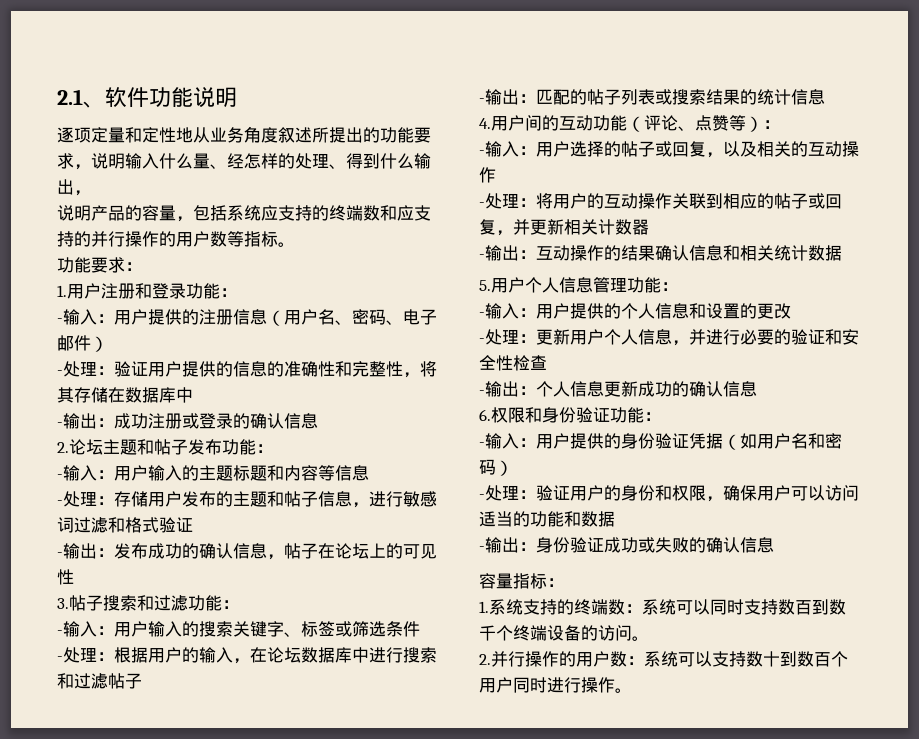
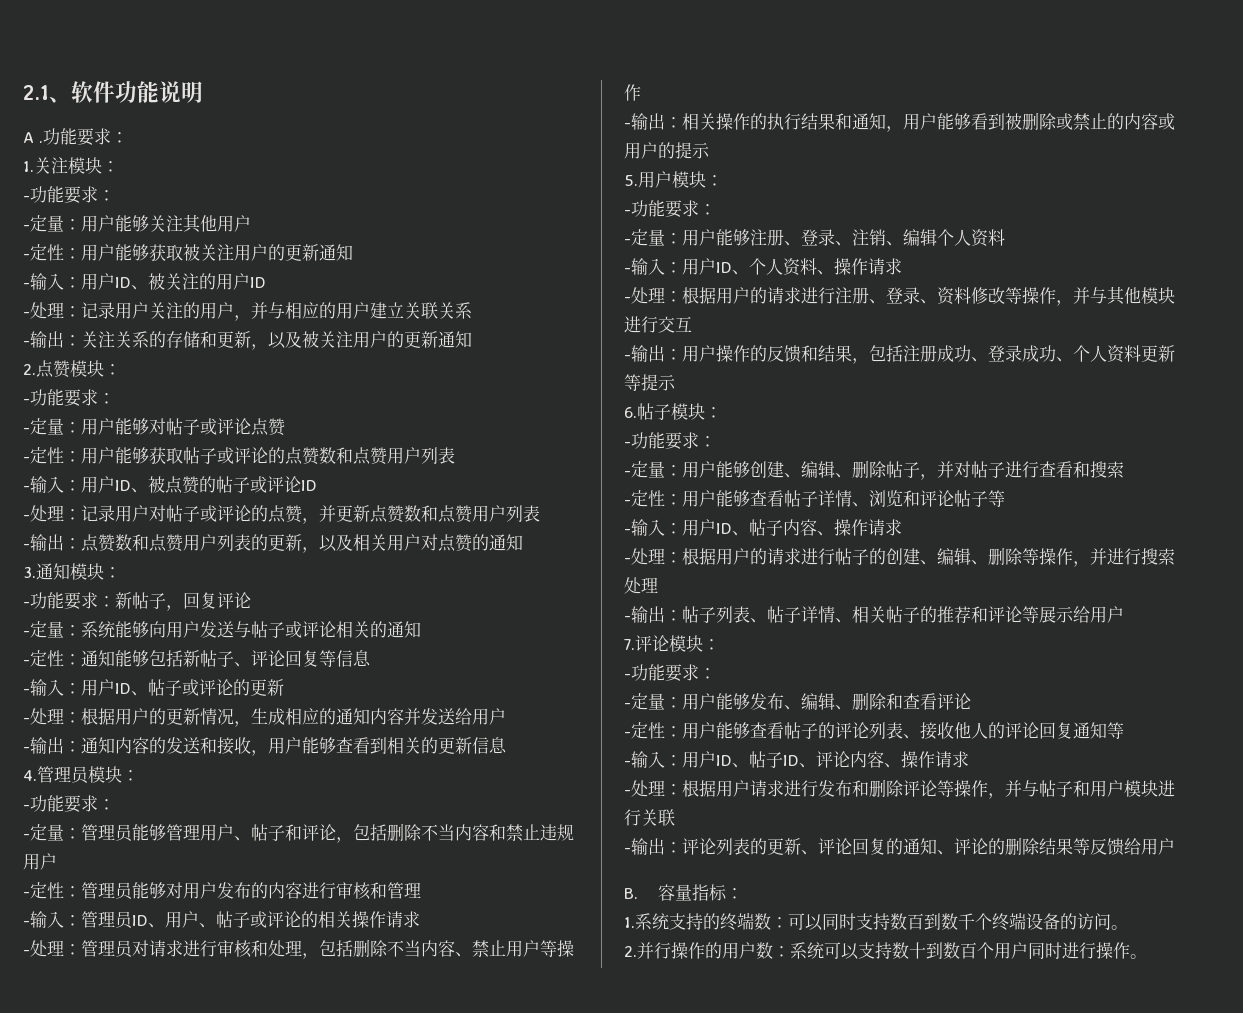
- 逐项定量和定性地从业务角度叙述所提出的功能要求，说明输入什么量、经怎样的处理、得到什么输出，
- 说明产品的容量，包括系统应支持的终端数和应支持的并行操作的用户数等指标。
- 功能要求：
- 1.用户注册和登录功能：
- -输入：用户提供的注册信息（用户名、密码、电子邮件）
- -处理：验证用户提供的信息的准确性和完整性，将其存储在数据库中
- -输出：成功注册或登录的确认信息
- 2.论坛主题和帖子发布功能：
- -输入：用户输入的主题标题和内容等信息
- -处理：存储用户发布的主题和帖子信息，进行敏感词过滤和格式验证
- -输出：发布成功的确认信息，帖子在论坛上的可见性
- 3.帖子搜索和过滤功能：
- -输入：用户输入的搜索关键字、标签或筛选条件
- -处理：根据用户的输入，在论坛数据库中进行搜索和过滤帖子
- -输出：匹配的帖子列表或搜索结果的统计信息
- 4.用户间的互动功能（评论、点赞等）：
- -输入：用户选择的帖子或回复，以及相关的互动操作
- -处理：将用户的互动操作关联到相应的帖子或回复，并更新相关计数器
- -输出：互动操作的结果确认信息和相关统计数据
- 5.用户个人信息管理功能：
- -输入：用户提供的个人信息和设置的更改
- -处理：更新用户个人信息，并进行必要的验证和安全性检查
- -输出：个人信息更新成功的确认信息
- 6.权限和身份验证功能：
- -输入：用户提供的身份验证凭据（如用户名和密码）
- -处理：验证用户的身份和权限，确保用户可以访问适当的功能和数据
- -输出：身份验证成功或失败的确认信息
- 容量指标：
+ A .功能要求：
+ 1.关注模块：
+ -功能要求：
+ -定量：用户能够关注其他用户
+ -定性：用户能够获取被关注用户的更新通知
+ -输入：用户ID、被关注的用户ID
+ -处理：记录用户关注的用户，并与相应的用户建立关联关系
+ -输出：关注关系的存储和更新，以及被关注用户的更新通知
+ 2.点赞模块：
+ -功能要求：
+ -定量：用户能够对帖子或评论点赞
+ -定性：用户能够获取帖子或评论的点赞数和点赞用户列表
+ -输入：用户ID、被点赞的帖子或评论ID
+ -处理：记录用户对帖子或评论的点赞，并更新点赞数和点赞用户列表
+ -输出：点赞数和点赞用户列表的更新，以及相关用户对点赞的通知
+ 3.通知模块：
+ -功能要求：新帖子，回复评论
+ -定量：系统能够向用户发送与帖子或评论相关的通知
+ -定性：通知能够包括新帖子、评论回复等信息
+ -输入：用户ID、帖子或评论的更新
+ -处理：根据用户的更新情况，生成相应的通知内容并发送给用户
+ -输出：通知内容的发送和接收，用户能够查看到相关的更新信息
+ 4.管理员模块：
+ -功能要求：
+ -定量：管理员能够管理用户、帖子和评论，包括删除不当内容和禁止违规用户
+ -定性：管理员能够对用户发布的内容进行审核和管理
+ -输入：管理员ID、用户、帖子或评论的相关操作请求
+ -处理：管理员对请求进行审核和处理，包括删除不当内容、禁止用户等操作
+ -输出：相关操作的执行结果和通知，用户能够看到被删除或禁止的内容或用户的提示
+ 5.用户模块：
+ -功能要求：
+ -定量：用户能够注册、登录、注销、编辑个人资料
+ -输入：用户ID、个人资料、操作请求
+ -处理：根据用户的请求进行注册、登录、资料修改等操作，并与其他模块进行交互
+ -输出：用户操作的反馈和结果，包括注册成功、登录成功、个人资料更新等提示
+ 6.帖子模块：
+ -功能要求：
+ -定量：用户能够创建、编辑、删除帖子，并对帖子进行查看和搜索
+ -定性：用户能够查看帖子详情、浏览和评论帖子等
+ -输入：用户ID、帖子内容、操作请求
+ -处理：根据用户的请求进行帖子的创建、编辑、删除等操作，并进行搜索处理
+ -输出：帖子列表、帖子详情、相关帖子的推荐和评论等展示给用户
+ 7.评论模块：
+ -功能要求：
+ -定量：用户能够发布、编辑、删除和查看评论
+ -定性：用户能够查看帖子的评论列表、接收他人的评论回复通知等
+ -输入：用户ID、帖子ID、评论内容、操作请求
+ -处理：根据用户请求进行发布和删除评论等操作，并与帖子和用户模块进行关联
+ -输出：评论列表的更新、评论回复的通知、评论的删除结果等反馈给用户
+ B.容量指标：
- 1.系统支持的终端数：系统可以同时支持数百到数千个终端设备的访问。
+ 1.系统支持的终端数：可以同时支持数百到数千个终端设备的访问。

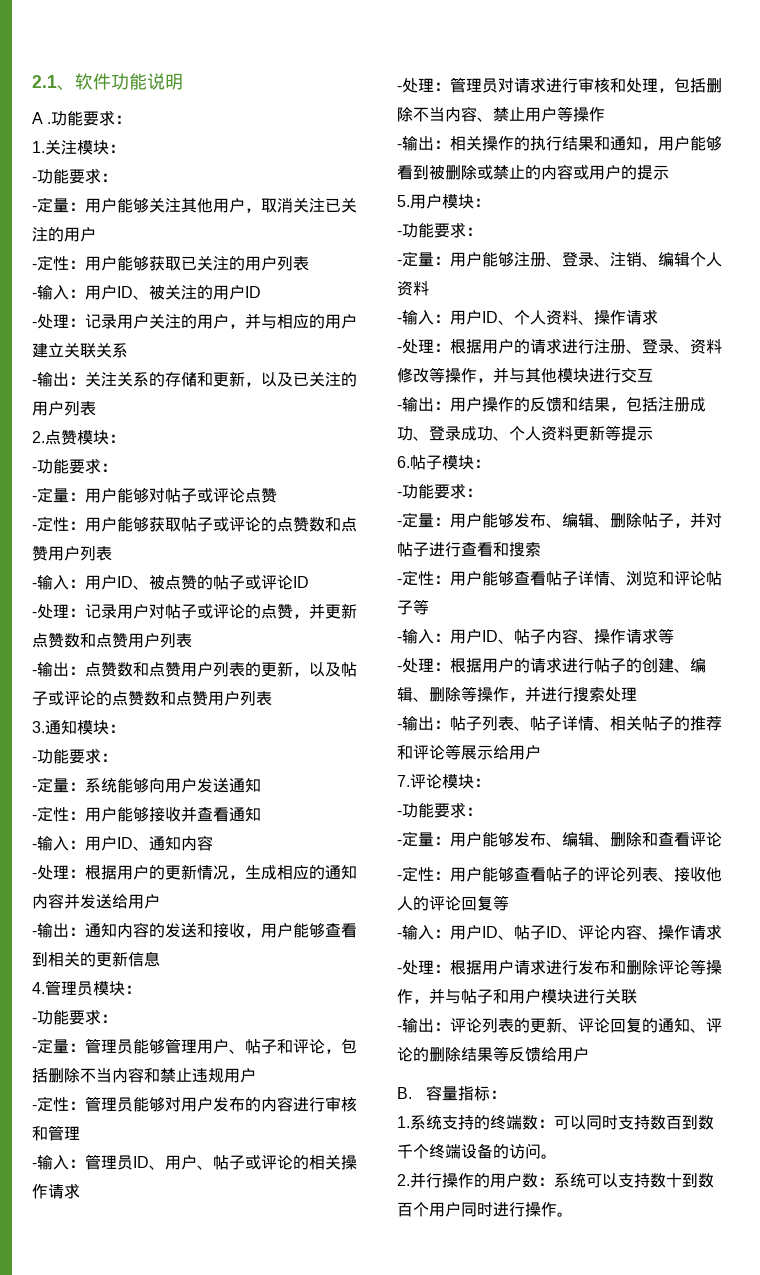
- -定量：用户能够关注其他用户
- -定性：用户能够获取被关注用户的更新通知
+ -定量：用户能够关注其他用户，取消关注已关注的用户
+ -定性：用户能够获取已关注的用户列表
- -输出：关注关系的存储和更新，以及被关注用户的更新通知
+ -输出：关注关系的存储和更新，以及已关注的用户列表
- -输出：点赞数和点赞用户列表的更新，以及相关用户对点赞的通知
+ -输出：点赞数和点赞用户列表的更新，以及帖子或评论的点赞数和点赞用户列表
  3.通知模块：
- -功能要求：新帖子，回复评论
+ -功能要求：
- -定量：系统能够向用户发送与帖子或评论相关的通知
+ -定量：系统能够向用户发送通知
- -定性：通知能够包括新帖子、评论回复等信息
- -输入：用户ID、帖子或评论的更新
+ -定性：用户能够接收并查看通知
+ -输入：用户ID、通知内容
- -定量：用户能够创建、编辑、删除帖子，并对帖子进行查看和搜索
+ -定量：用户能够发布、编辑、删除帖子，并对帖子进行查看和搜索
- -输入：用户ID、帖子内容、操作请求
+ -输入：用户ID、帖子内容、操作请求等
- -定性：用户能够查看帖子的评论列表、接收他人的评论回复通知等
+ -定性：用户能够查看帖子的评论列表、接收他人的评论回复等

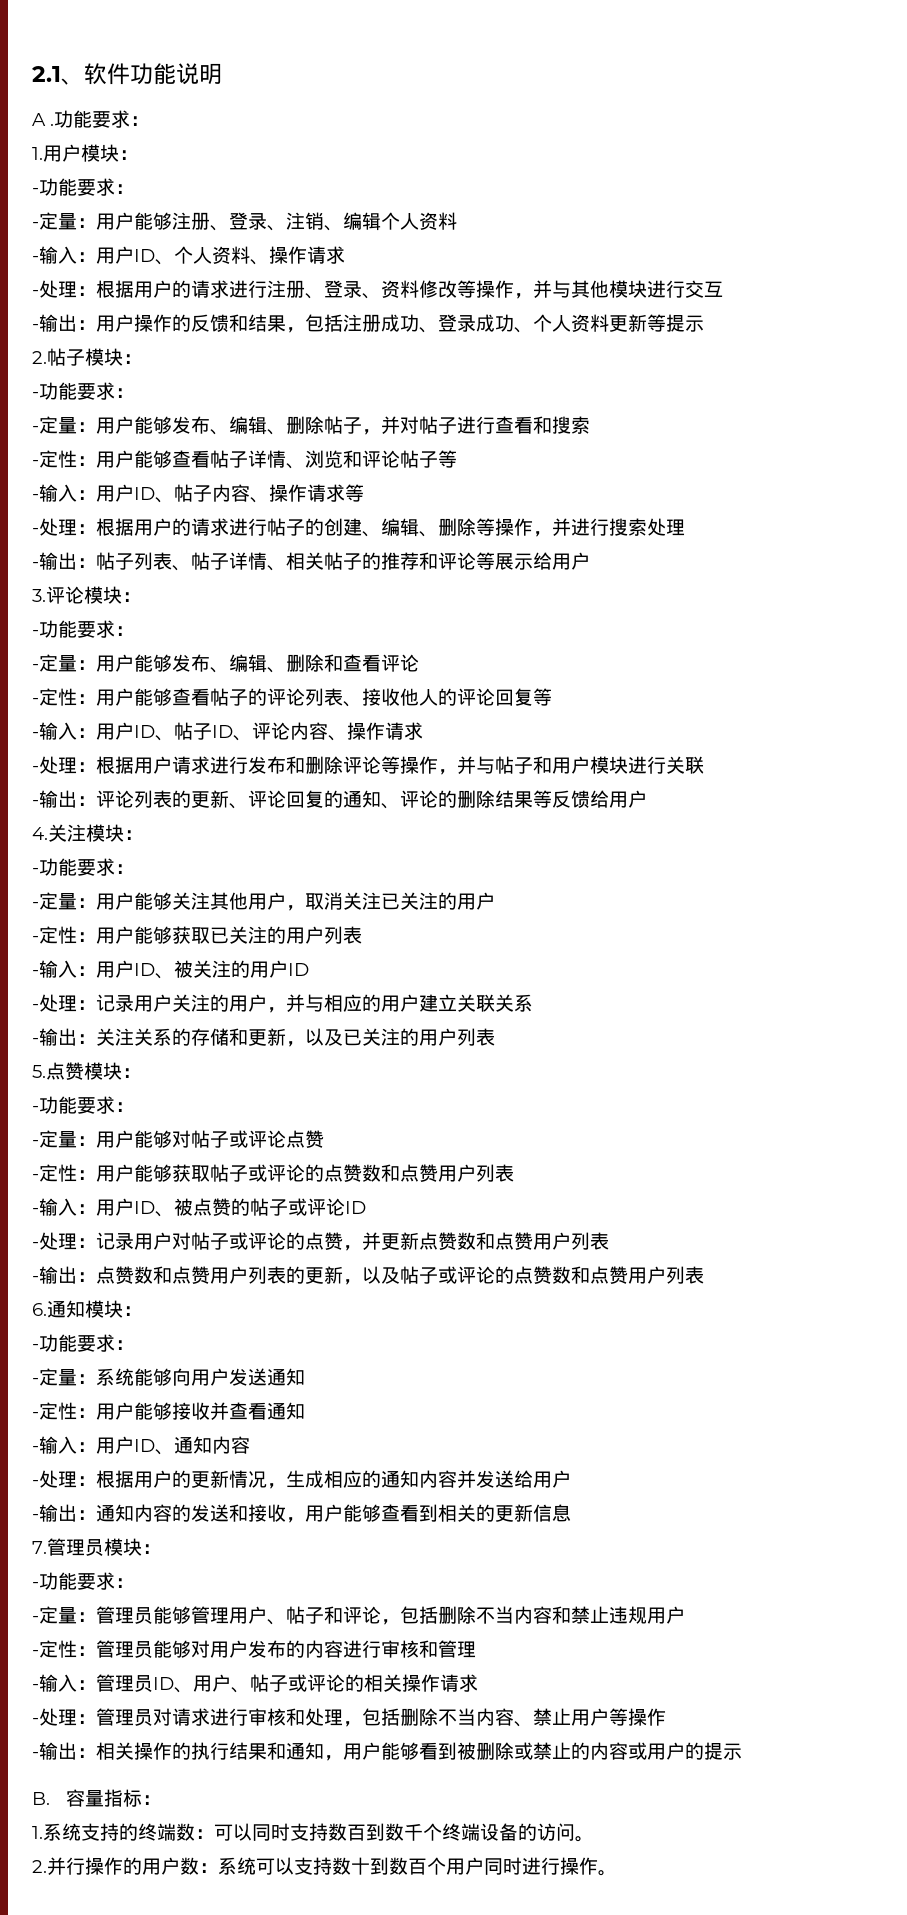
- 1.关注模块：
+ 1.用户模块：
+ -功能要求：
+ -定量：用户能够注册、登录、注销、编辑个人资料
+ -输入：用户ID、个人资料、操作请求
+ -处理：根据用户的请求进行注册、登录、资料修改等操作，并与其他模块进行交互
+ -输出：用户操作的反馈和结果，包括注册成功、登录成功、个人资料更新等提示
+ 2.帖子模块：
+ -功能要求：
+ -定量：用户能够发布、编辑、删除帖子，并对帖子进行查看和搜索
+ -定性：用户能够查看帖子详情、浏览和评论帖子等
+ -输入：用户ID、帖子内容、操作请求等
+ -处理：根据用户的请求进行帖子的创建、编辑、删除等操作，并进行搜索处理
+ -输出：帖子列表、帖子详情、相关帖子的推荐和评论等展示给用户
+ 3.评论模块：
+ -功能要求：
+ -定量：用户能够发布、编辑、删除和查看评论
+ -定性：用户能够查看帖子的评论列表、接收他人的评论回复等
+ -输入：用户ID、帖子ID、评论内容、操作请求
+ -处理：根据用户请求进行发布和删除评论等操作，并与帖子和用户模块进行关联
+ -输出：评论列表的更新、评论回复的通知、评论的删除结果等反馈给用户
+ 4.关注模块：
- 2.点赞模块：
+ 5.点赞模块：
- 3.通知模块：
+ 6.通知模块：
- 4.管理员模块：
+ 7.管理员模块：
- 5.用户模块：
- -功能要求：
- -定量：用户能够注册、登录、注销、编辑个人资料
- -输入：用户ID、个人资料、操作请求
- -处理：根据用户的请求进行注册、登录、资料修改等操作，并与其他模块进行交互
- -输出：用户操作的反馈和结果，包括注册成功、登录成功、个人资料更新等提示
- 6.帖子模块：
- -功能要求：
- -定量：用户能够发布、编辑、删除帖子，并对帖子进行查看和搜索
- -定性：用户能够查看帖子详情、浏览和评论帖子等
- -输入：用户ID、帖子内容、操作请求等
- -处理：根据用户的请求进行帖子的创建、编辑、删除等操作，并进行搜索处理
- -输出：帖子列表、帖子详情、相关帖子的推荐和评论等展示给用户
- 7.评论模块：
- -功能要求：
- -定量：用户能够发布、编辑、删除和查看评论
- -定性：用户能够查看帖子的评论列表、接收他人的评论回复等
- -输入：用户ID、帖子ID、评论内容、操作请求
- -处理：根据用户请求进行发布和删除评论等操作，并与帖子和用户模块进行关联
- -输出：评论列表的更新、评论回复的通知、评论的删除结果等反馈给用户

